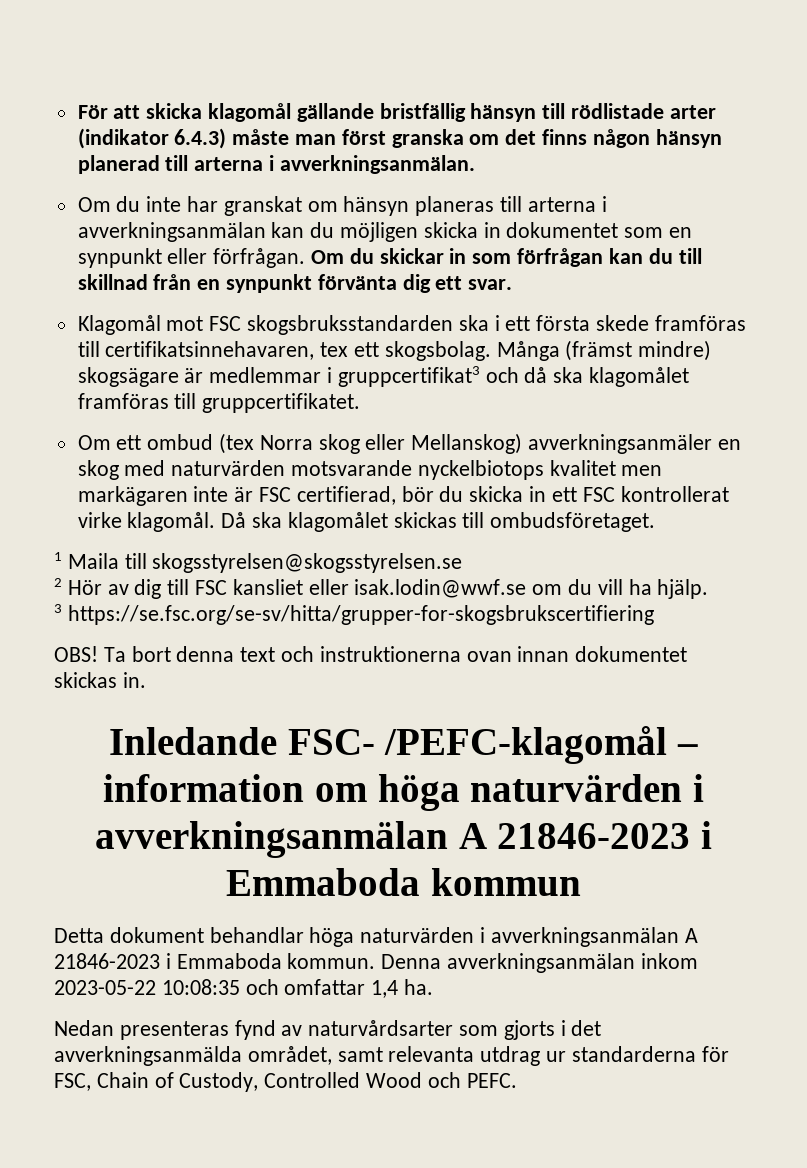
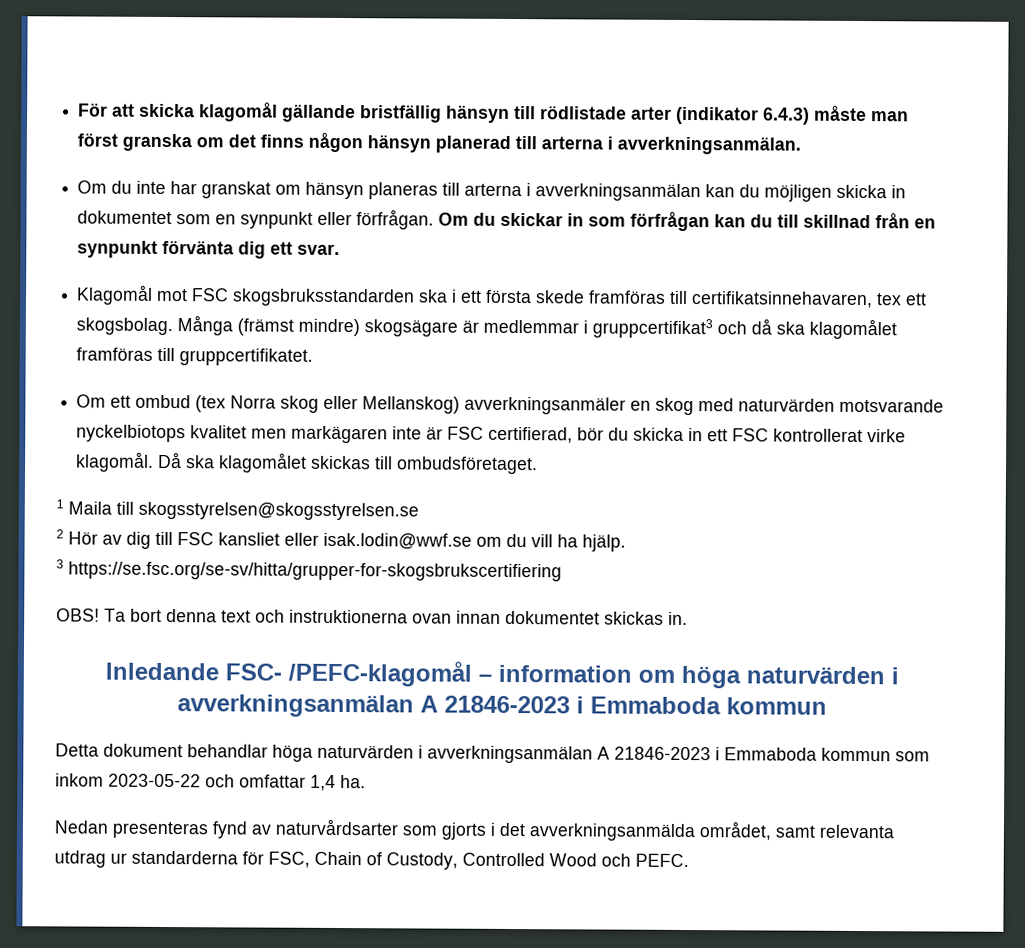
- Detta dokument behandlar höga naturvärden i avverkningsanmälan A 21846-2023 i Emmaboda kommun. Denna avverkningsanmälan inkom 2023-05-22 10:08:35 och omfattar 1,4 ha.
+ Detta dokument behandlar höga naturvärden i avverkningsanmälan A 21846-2023 i Emmaboda kommun som inkom 2023-05-22 och omfattar 1,4 ha.

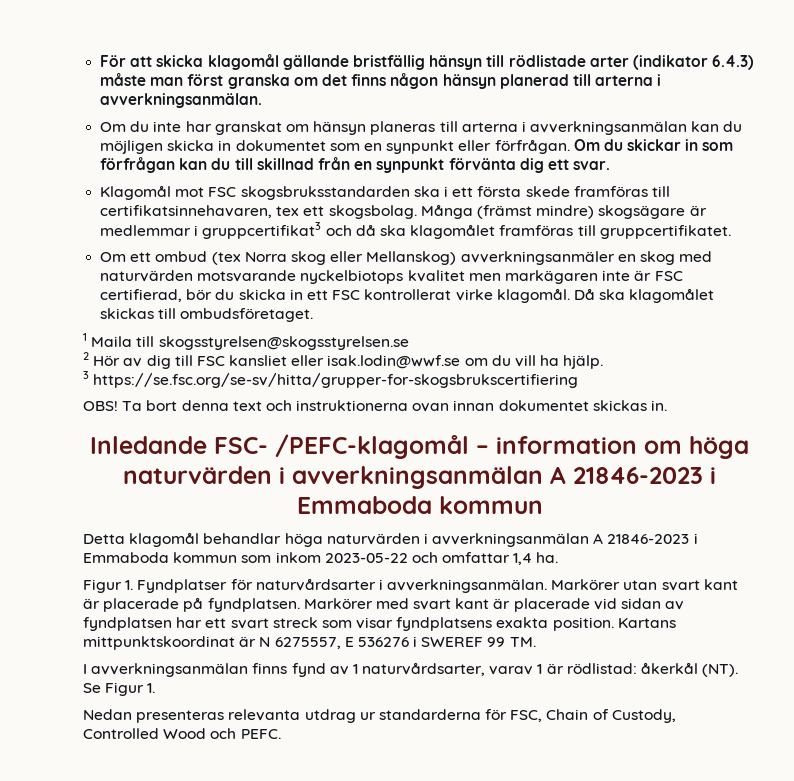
- Detta dokument behandlar höga naturvärden i avverkningsanmälan A 21846-2023 i Emmaboda kommun som inkom 2023-05-22 och omfattar 1,4 ha.
+ Detta klagomål behandlar höga naturvärden i avverkningsanmälan A 21846-2023 i Emmaboda kommun som inkom 2023-05-22 och omfattar 1,4 ha.
- Nedan presenteras fynd av naturvårdsarter som gjorts i det avverkningsanmälda området, samt relevanta utdrag ur standarderna för FSC, Chain of Custody, Controlled Wood och PEFC.
+ Figur 1. Fyndplatser för naturvårdsarter i avverkningsanmälan. Markörer utan svart kant är placerade på fyndplatsen. Markörer med svart kant är placerade vid sidan av fyndplatsen har ett svart streck som visar fyndplatsens exakta position. Kartans mittpunktskoordinat är N 6275557, E 536276 i SWEREF 99 TM.
+ I avverkningsanmälan finns fynd av 1 naturvårdsarter, varav 1 är rödlistad: åkerkål (NT). Se Figur 1.
+ Nedan presenteras relevanta utdrag ur standarderna för FSC, Chain of Custody, Controlled Wood och PEFC.

